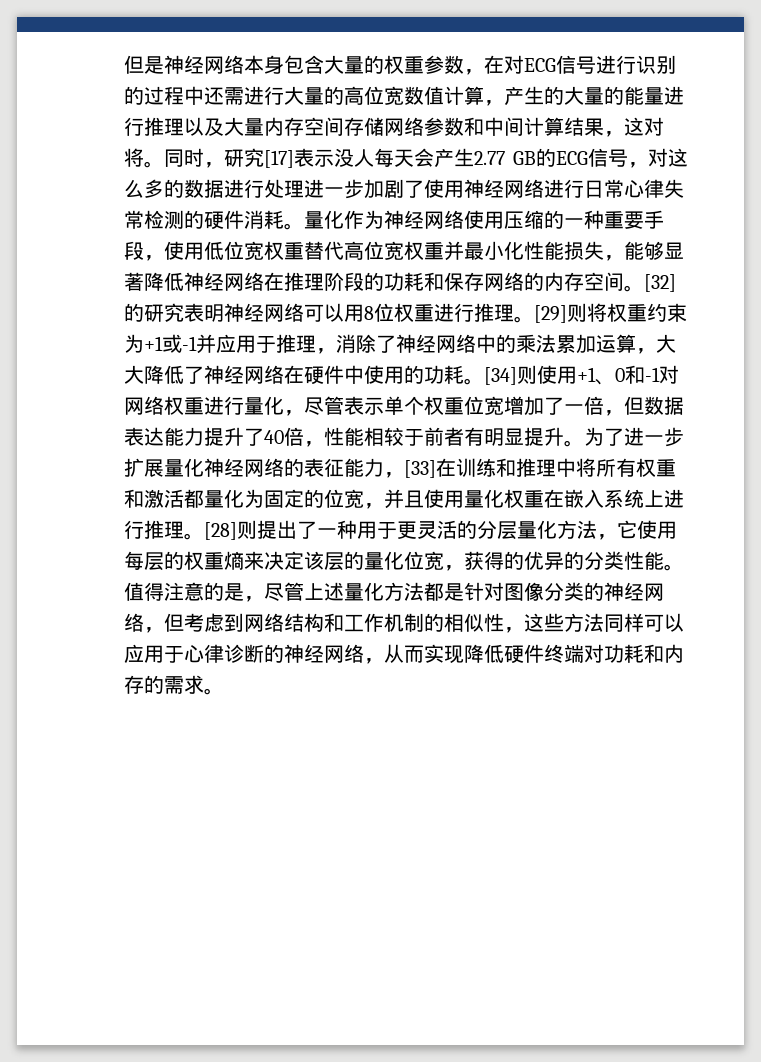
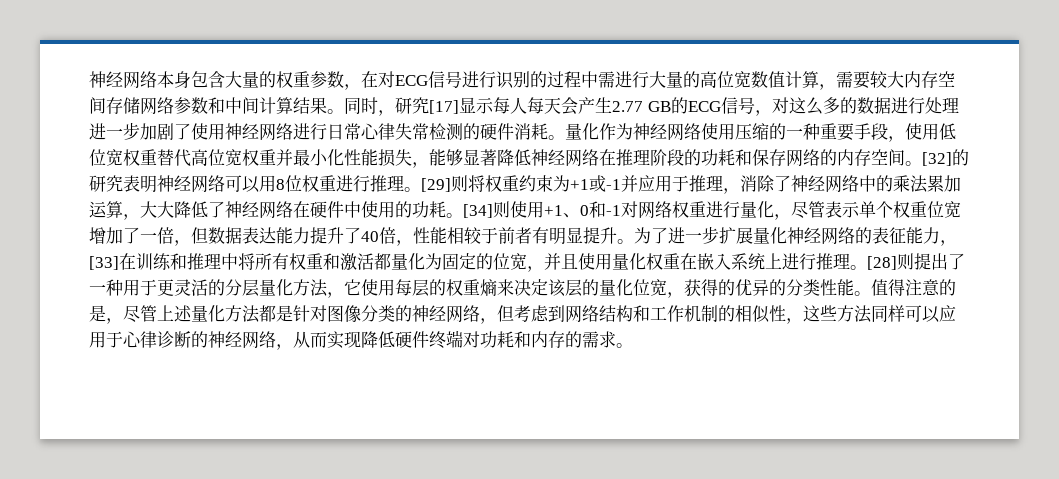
- 但是神经网络本身包含大量的权重参数，在对ECG信号进行识别的过程中还需进行大量的高位宽数值计算，产生的大量的能量进行推理以及大量内存空间存储网络参数和中间计算结果，这对将。
+ 神经网络本身包含大量的权重参数，在对ECG信号进行识别的过程中需进行大量的高位宽数值计算，需要较大内存空间存储网络参数和中间计算结果。
- 同时，研究[17]表示没人每天会产生2.77 GB的ECG信号，对这么多的数据进行处理进一步加剧了使用神经网络进行日常心律失常检测的硬件消耗。
+ 同时，研究[17]显示每人每天会产生2.77 GB的ECG信号，对这么多的数据进行处理进一步加剧了使用神经网络进行日常心律失常检测的硬件消耗。

